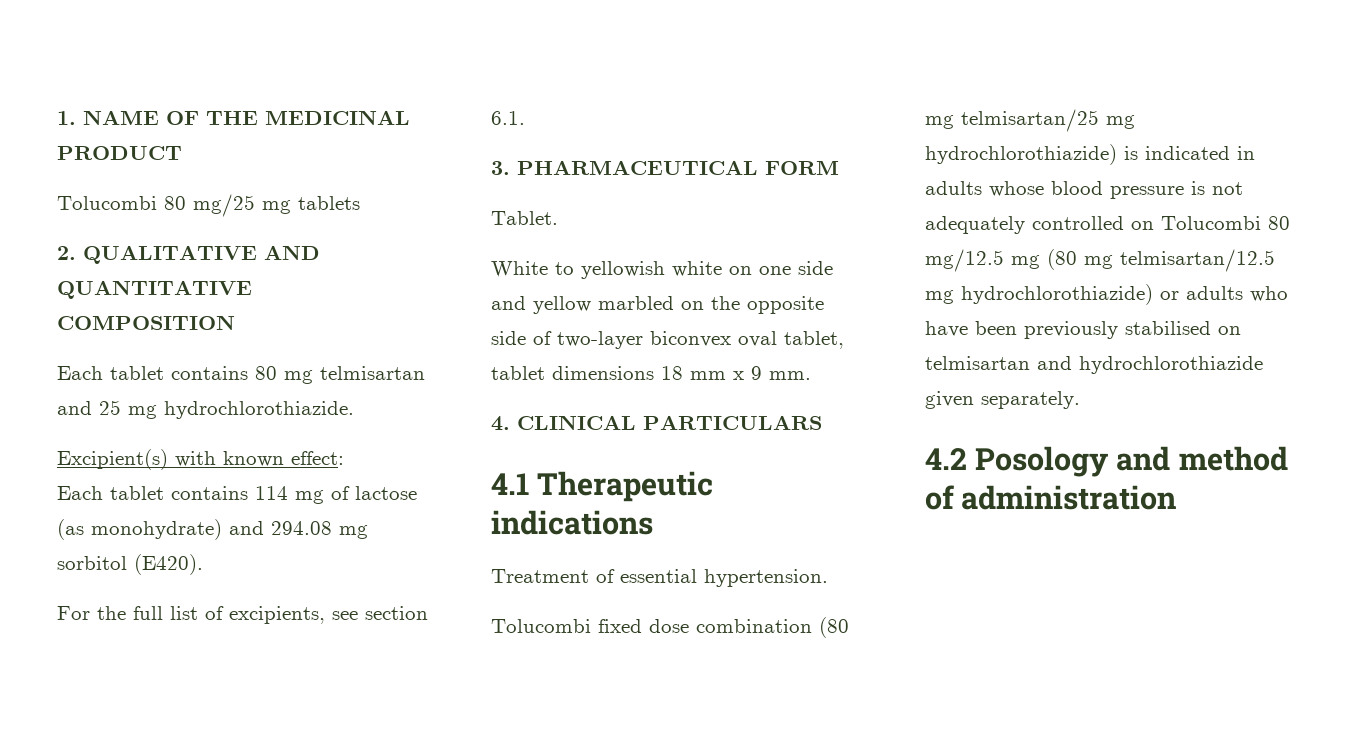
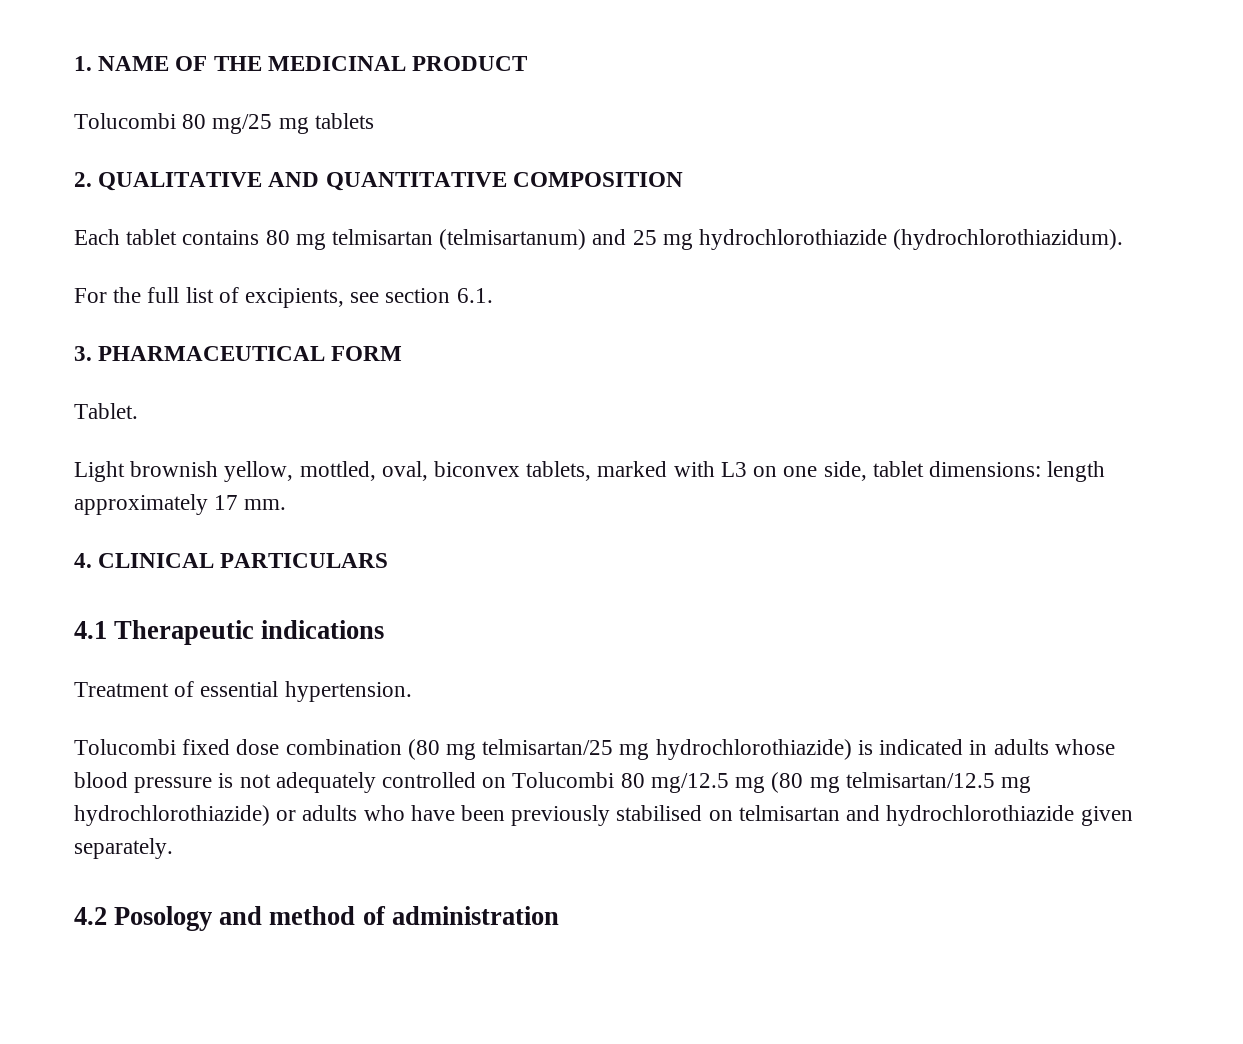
- Each tablet contains 80 mg telmisartan and 25 mg hydrochlorothiazide.
- Excipient(s) with known effect:
- Each tablet contains 114 mg of lactose (as monohydrate) and 294.08 mg sorbitol (E420).
+ Each tablet contains 80 mg telmisartan (telmisartanum) and 25 mg hydrochlorothiazide (hydrochlorothiazidum).
- White to yellowish white on one side and yellow marbled on the opposite side of two-layer biconvex oval tablet, tablet dimensions 18 mm x 9 mm.
+ Light brownish yellow, mottled, oval, biconvex tablets, marked with L3 on one side, tablet dimensions: length approximately 17 mm.

